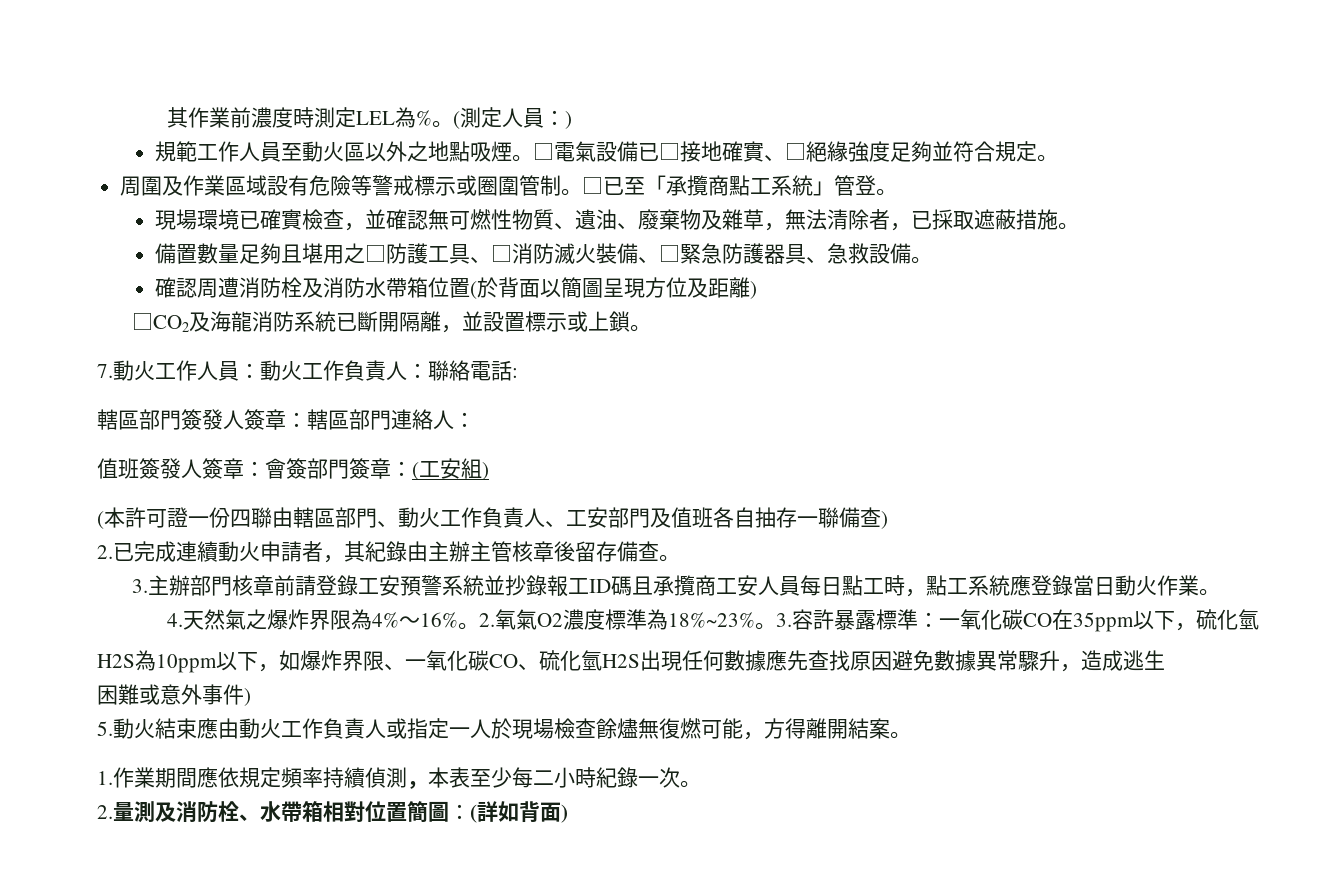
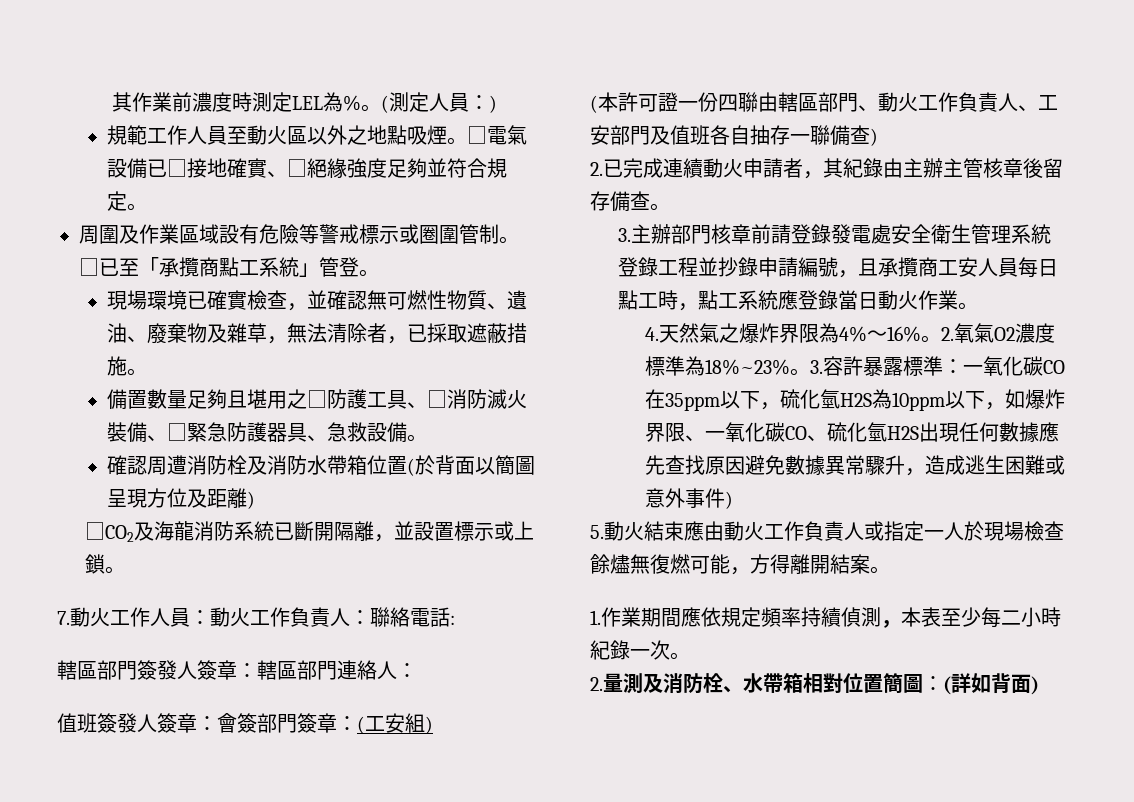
- 3.主辦部門核章前請登錄工安預警系統並抄錄報工ID碼且承攬商工安人員每日點工時，點工系統應登錄當日動火作業。
+ 3.主辦部門核章前請登錄發電處安全衛生管理系統登錄工程並抄錄申請編號，且承攬商工安人員每日點工時，點工系統應登錄當日動火作業。
- 3.容許暴露標準：一氧化碳CO在35ppm以下，硫化氫
- H2S為10ppm以下，如爆炸界限、一氧化碳CO、硫化氫H2S出現任何數據應先查找原因避免數據異常驟升，造成逃生
- 困難或意外事件)
+ 3.容許暴露標準：一氧化碳CO在35ppm以下，硫化氫H2S為10ppm以下，如爆炸界限、一氧化碳CO、硫化氫H2S出現任何數據應先查找原因避免數據異常驟升，造成逃生困難或意外事件)

